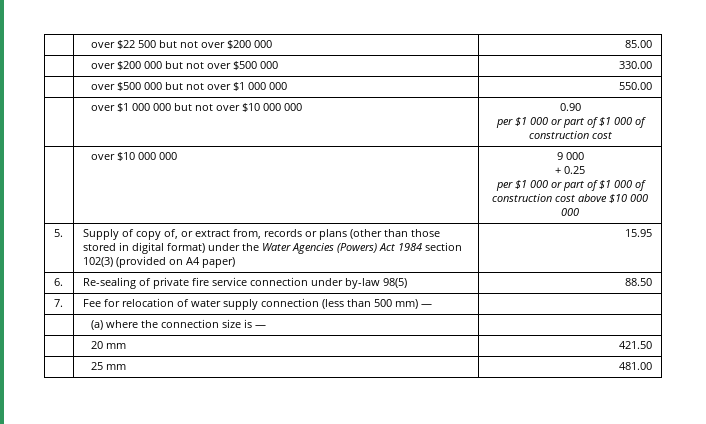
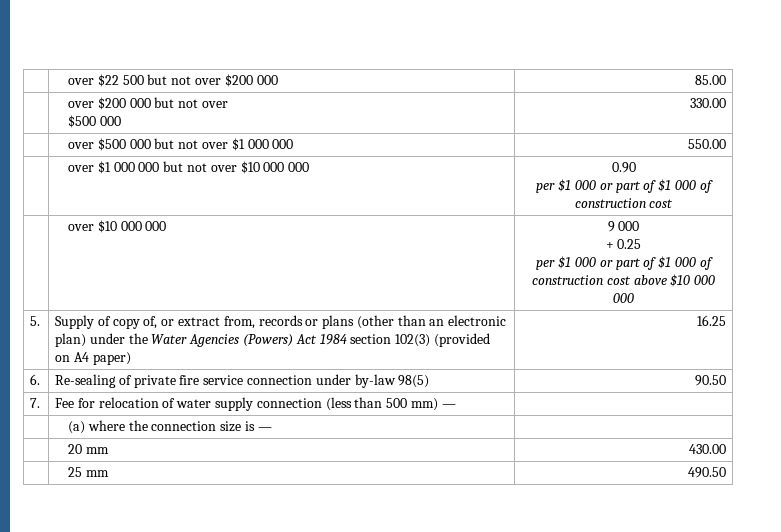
- | over $200 000 but not over $500 000 | 330.00
+ | over $200 000 but not over
+ $500 000 | 330.00
- 5. | Supply of copy of, or extract from, records or plans (other than those stored in digital format) under the Water Agencies (Powers) Act 1984 section 102(3) (provided on A4 paper) | 15.95
+ 5. | Supply of copy of, or extract from, records or plans (other than an electronic plan) under the Water Agencies (Powers) Act 1984 section 102(3) (provided on A4 paper) | 16.25
- 6. | Re-sealing of private fire service connection under by-law 98(5) | 88.50
+ 6. | Re-sealing of private fire service connection under by-law 98(5) | 90.50
- | 20 mm | 421.50
+ | 20 mm | 430.00
- | 25 mm | 481.00
+ | 25 mm | 490.50

